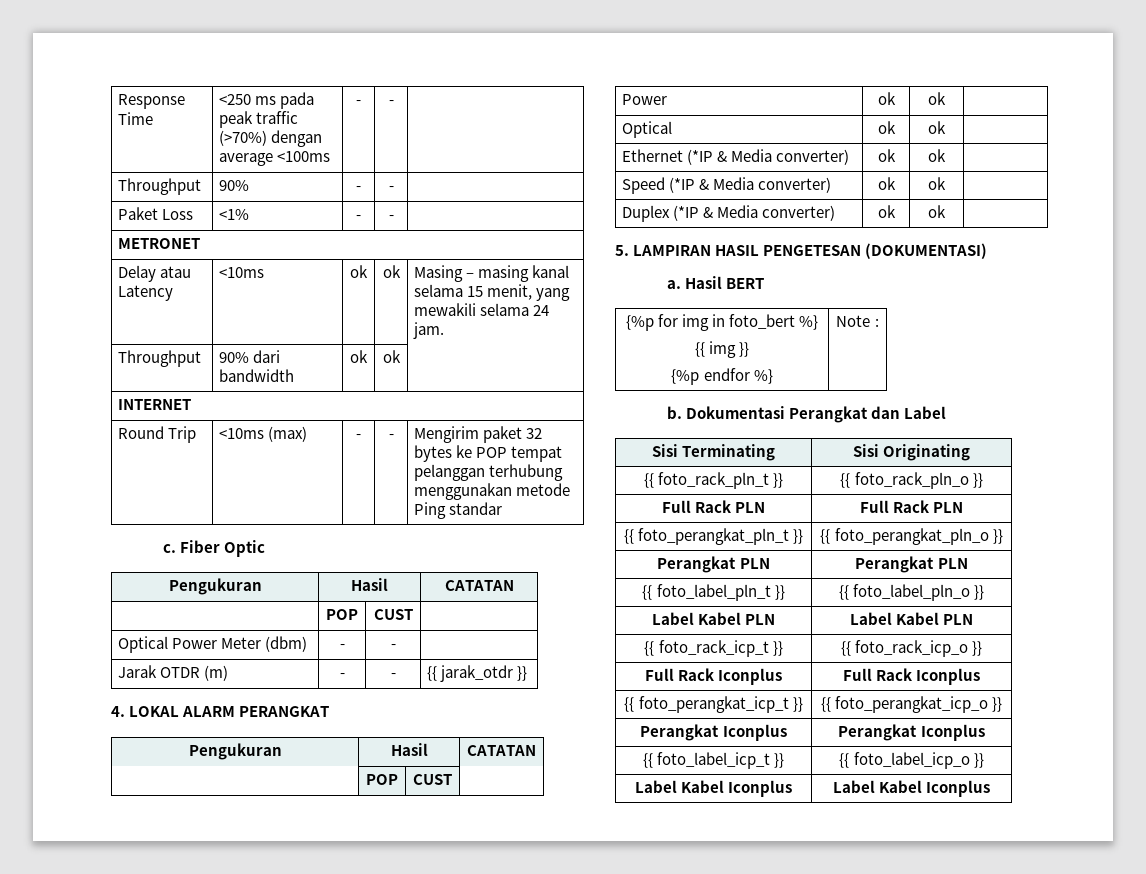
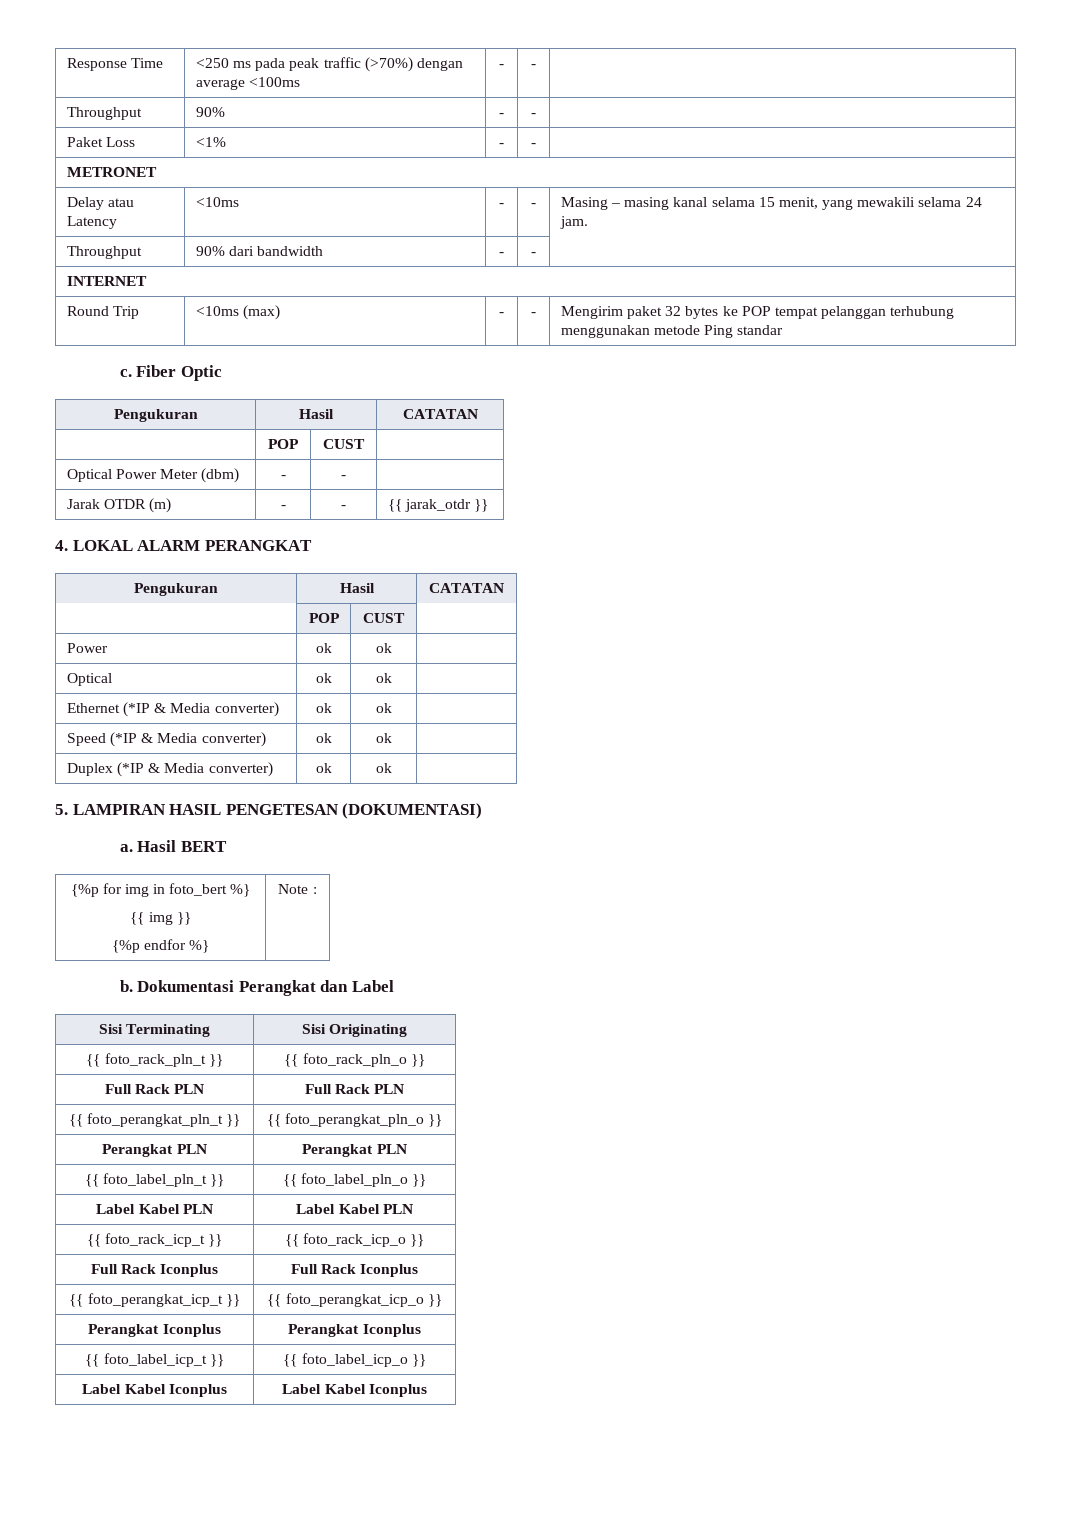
- Delay atau Latency | <10ms | ok | ok | Masing – masing kanal selama 15 menit, yang mewakili selama 24 jam.
+ Delay atau Latency | <10ms | - | - | Masing – masing kanal selama 15 menit, yang mewakili selama 24 jam.
- Throughput | 90% dari bandwidth | ok | ok |
+ Throughput | 90% dari bandwidth | - | - |

